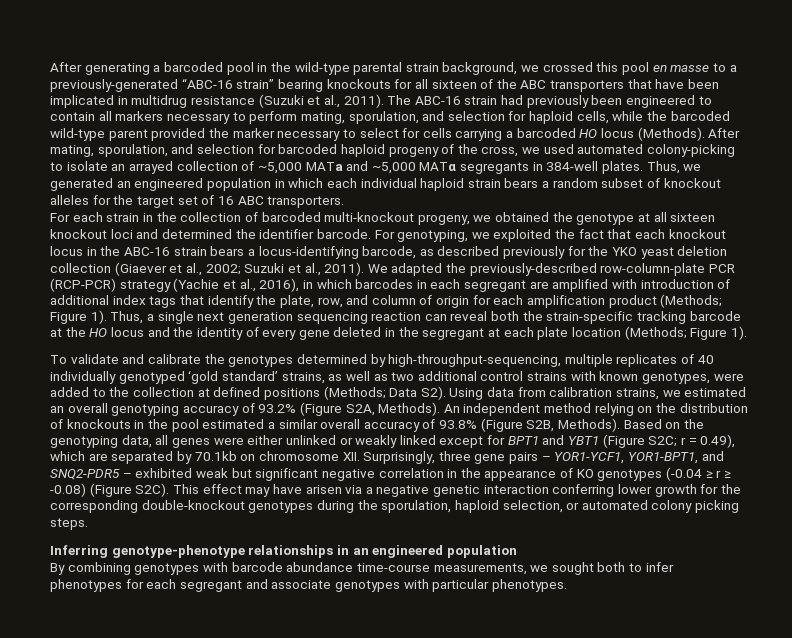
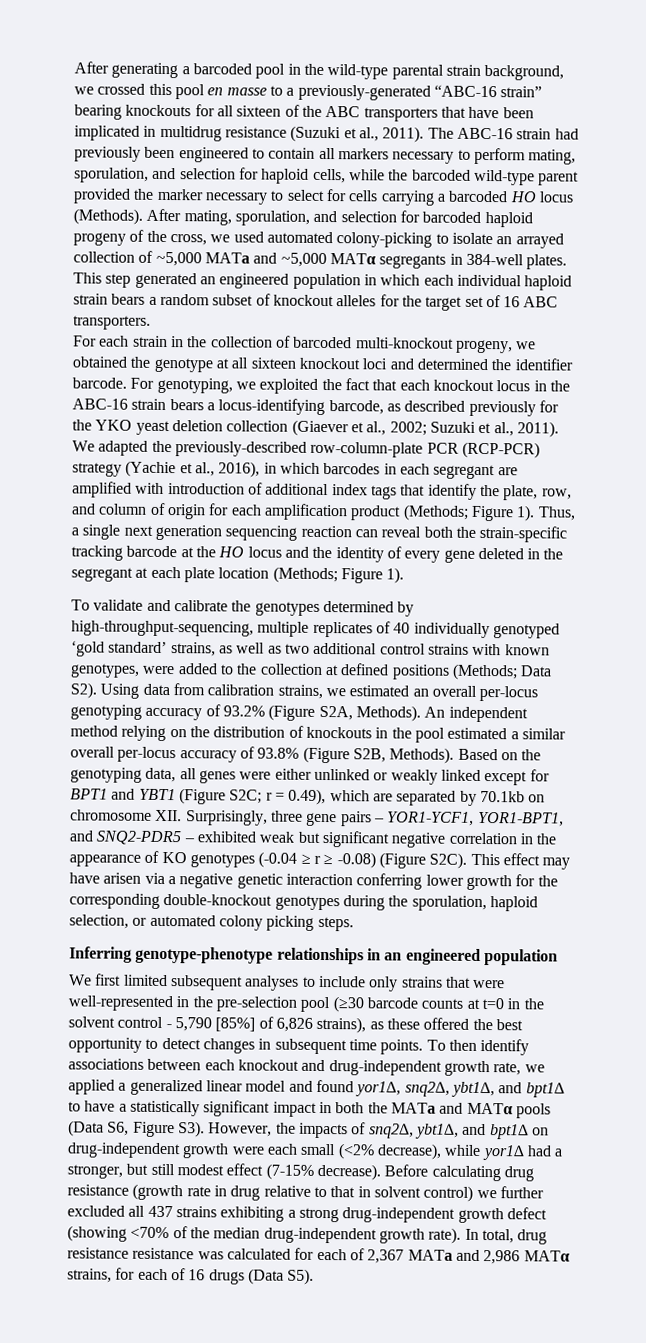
- Thus, we generated an engineered population in which each individual haploid strain bears a random subset of knockout alleles for the target set of 16 ABC transporters.
+ This step generated an engineered population in which each individual haploid strain bears a random subset of knockout alleles for the target set of 16 ABC transporters.
- To validate and calibrate the genotypes determined by high-throughput-sequencing, multiple replicates of 40 individually genotyped ‘gold standard’ strains, as well as two additional control strains with known genotypes, were added to the collection at defined positions (Methods; Data S2). Using data from calibration strains, we estimated an overall genotyping accuracy of 93.2% (Figure S2A, Methods).
+ To validate and calibrate the genotypes determined by high-throughput-sequencing, multiple replicates of 40 individually genotyped ‘gold standard’ strains, as well as two additional control strains with known genotypes, were added to the collection at defined positions (Methods; Data S2). Using data from calibration strains, we estimated an overall per-locus genotyping accuracy of 93.2% (Figure S2A, Methods).
- An independent method relying on the distribution of knockouts in the pool estimated a similar overall accuracy of 93.8% (Figure S2B, Methods).
+ An independent method relying on the distribution of knockouts in the pool estimated a similar overall per-locus accuracy of 93.8% (Figure S2B, Methods).
- By combining genotypes with barcode abundance time-course measurements, we sought both to infer phenotypes for each segregant and associate genotypes with particular phenotypes.
+ We first limited subsequent analyses to include only strains that were well-represented in the pre-selection pool (≥30 barcode counts at t=0 in the solvent control - 5,790 [85%] of 6,826 strains), as these offered the best opportunity to detect changes in subsequent time points. To then identify associations between each knockout and drug-independent growth rate, we applied a generalized linear model and found yor1∆, snq2∆, ybt1∆, and bpt1∆ to have a statistically significant impact in both the MATa and MATα pools (Data S6, Figure S3). However, the impacts of snq2∆, ybt1∆, and bpt1∆ on drug-independent growth were each small (<2% decrease), while yor1∆ had a stronger, but still modest effect (7-15% decrease). Before calculating drug resistance (growth rate in drug relative to that in solvent control) we further excluded all 437 strains exhibiting a strong drug-independent growth defect (showing <70% of the median drug-independent growth rate). In total, drug resistance resistance was calculated for each of 2,367 MATa and 2,986 MATα strains, for each of 16 drugs (Data S5).

